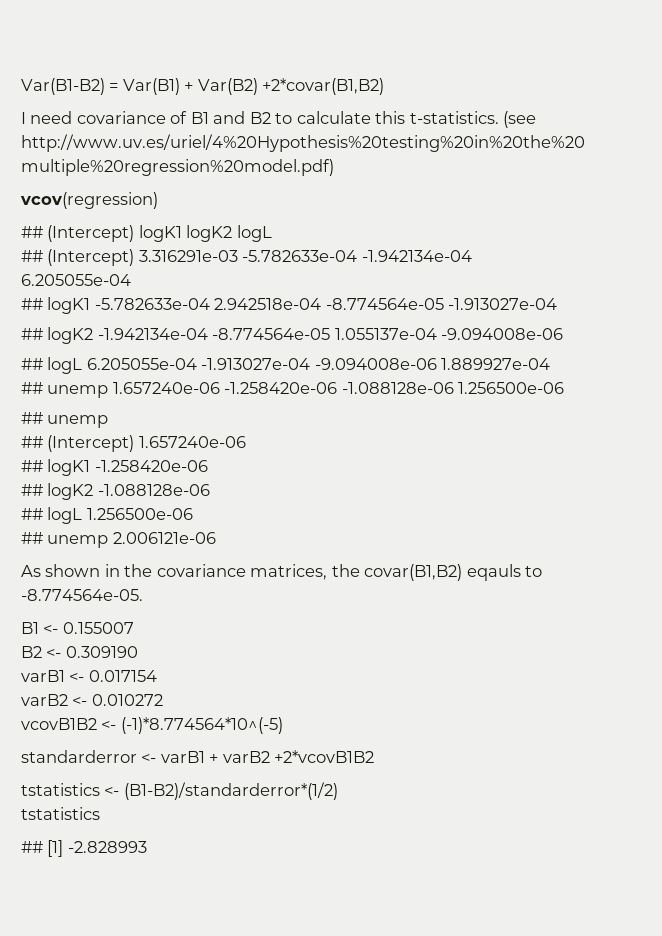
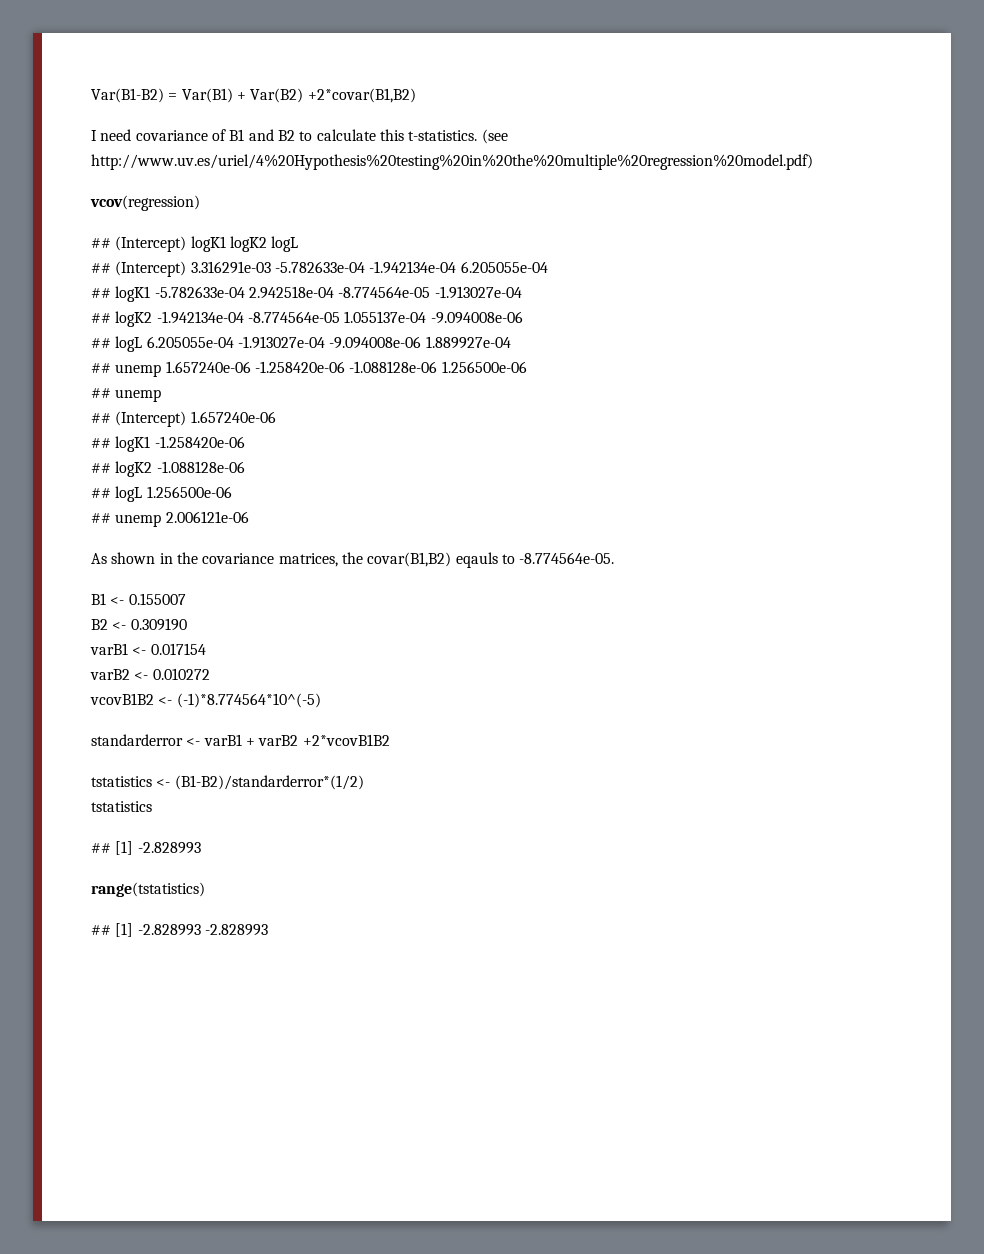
+ range(tstatistics)
+ ## [1] -2.828993 -2.828993

